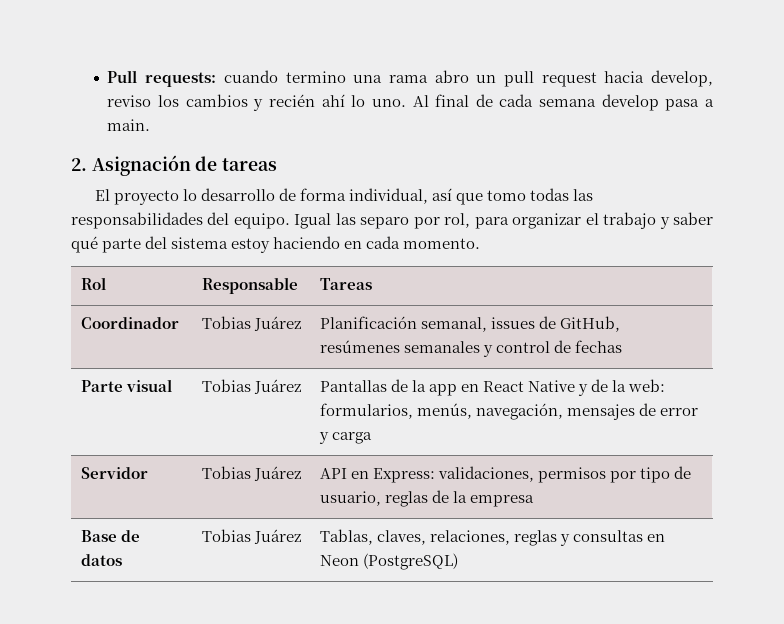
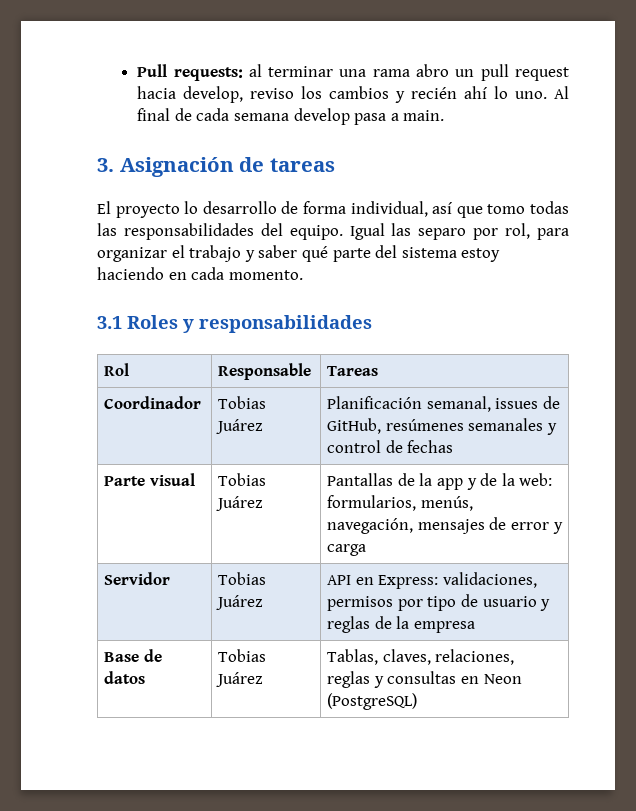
- Pull requests: cuando termino una rama abro un pull request hacia develop, reviso los cambios y recién ahí lo uno.
+ Pull requests: al terminar una rama abro un pull request hacia develop, reviso los cambios y recién ahí lo uno.
- 2. Asignación de tareas
+ 3. Asignación de tareas
+ 3.1 Roles y responsabilidades
- Parte visual | Tobias Juárez | Pantallas de la app en React Native y de la web: formularios, menús, navegación, mensajes de error y carga
+ Parte visual | Tobias Juárez | Pantallas de la app y de la web: formularios, menús, navegación, mensajes de error y carga
- Servidor | Tobias Juárez | API en Express: validaciones, permisos por tipo de usuario, reglas de la empresa
+ Servidor | Tobias Juárez | API en Express: validaciones, permisos por tipo de usuario y reglas de la empresa

